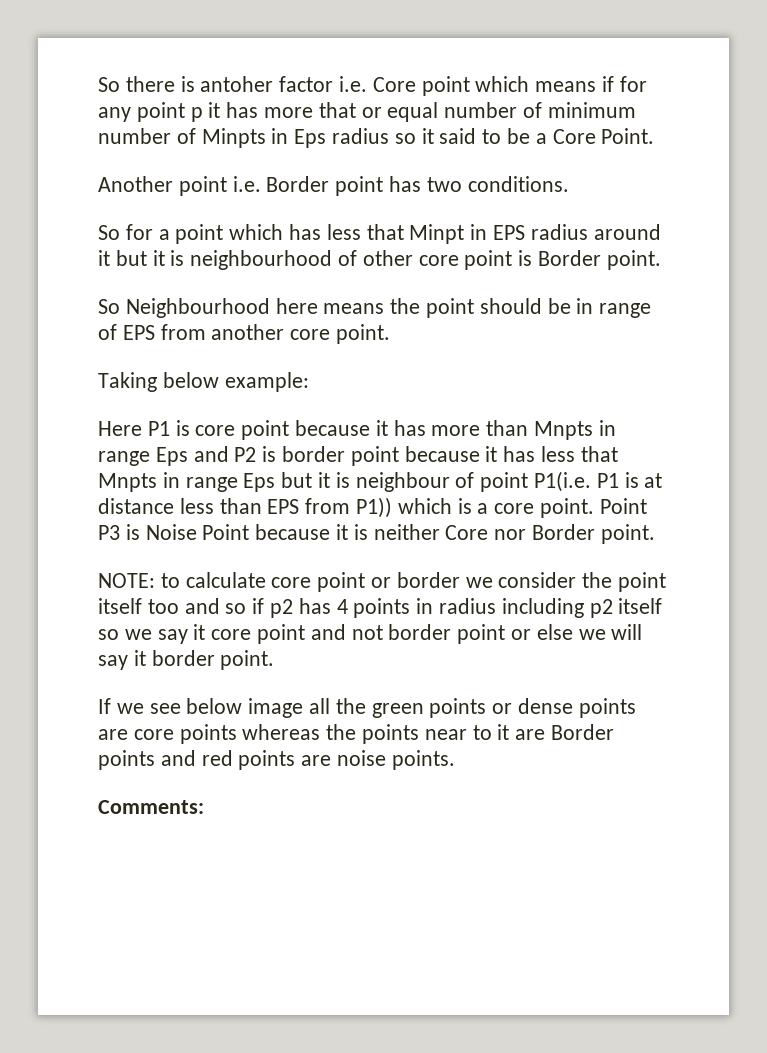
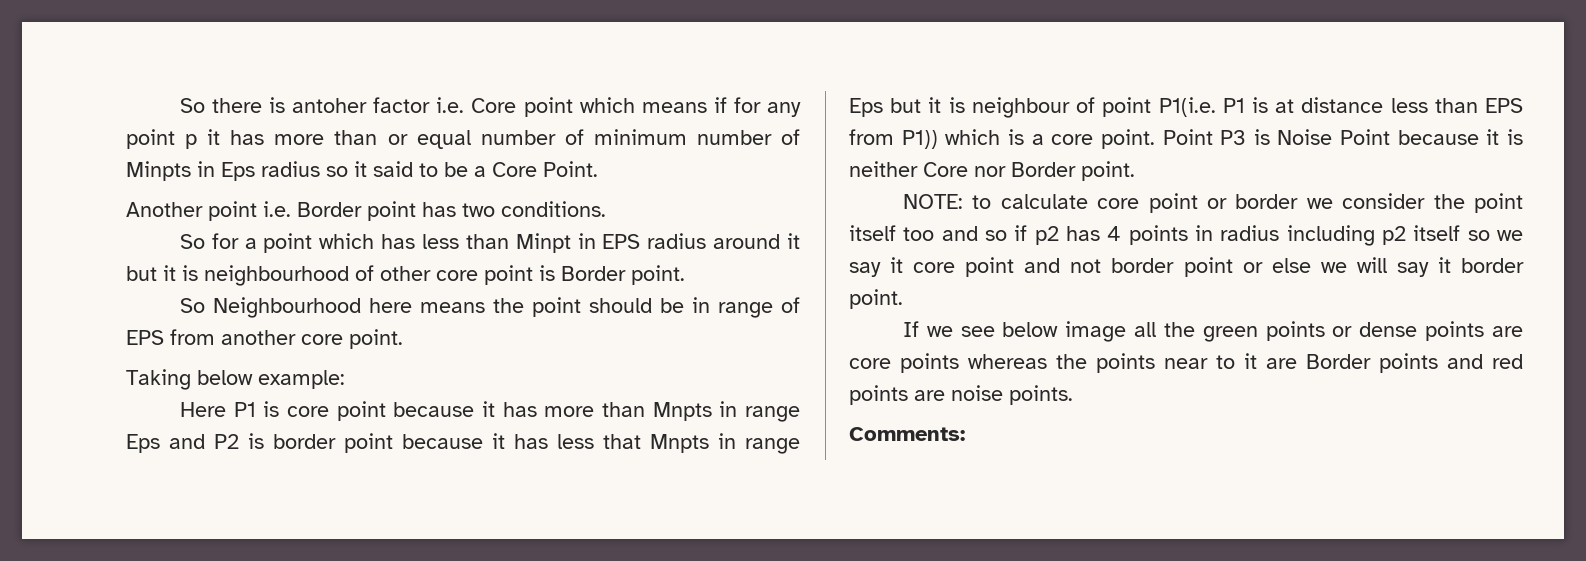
- So there is antoher factor i.e. Core point which means if for any point p it has more that or equal number of minimum number of Minpts in Eps radius so it said to be a Core Point.
+ So there is antoher factor i.e. Core point which means if for any point p it has more than or equal number of minimum number of Minpts in Eps radius so it said to be a Core Point.
- So for a point which has less that Minpt in EPS radius around it but it is neighbourhood of other core point is Border point.
+ So for a point which has less than Minpt in EPS radius around it but it is neighbourhood of other core point is Border point.

